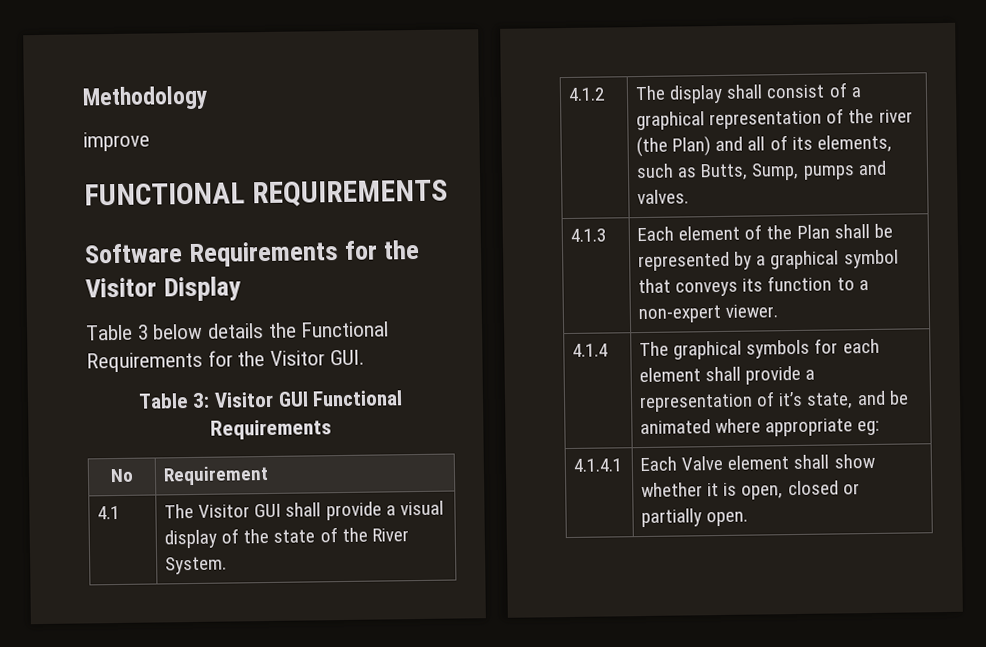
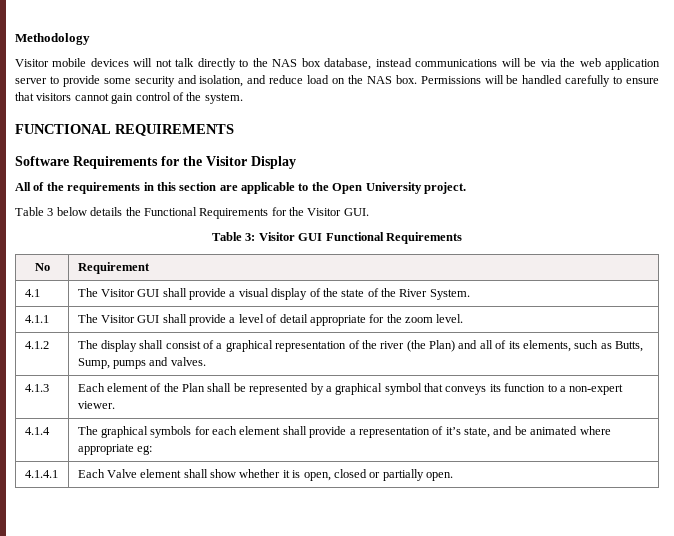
- improve
+ Visitor mobile devices will not talk directly to the NAS box database, instead communications will be via the web application server to provide some security and isolation, and reduce load on the NAS box. Permissions will be handled carefully to ensure that visitors cannot gain control of the system.
+ All of the requirements in this section are applicable to the Open University project.
+ 4.1.1 | The Visitor GUI shall provide a level of detail appropriate for the zoom level.

